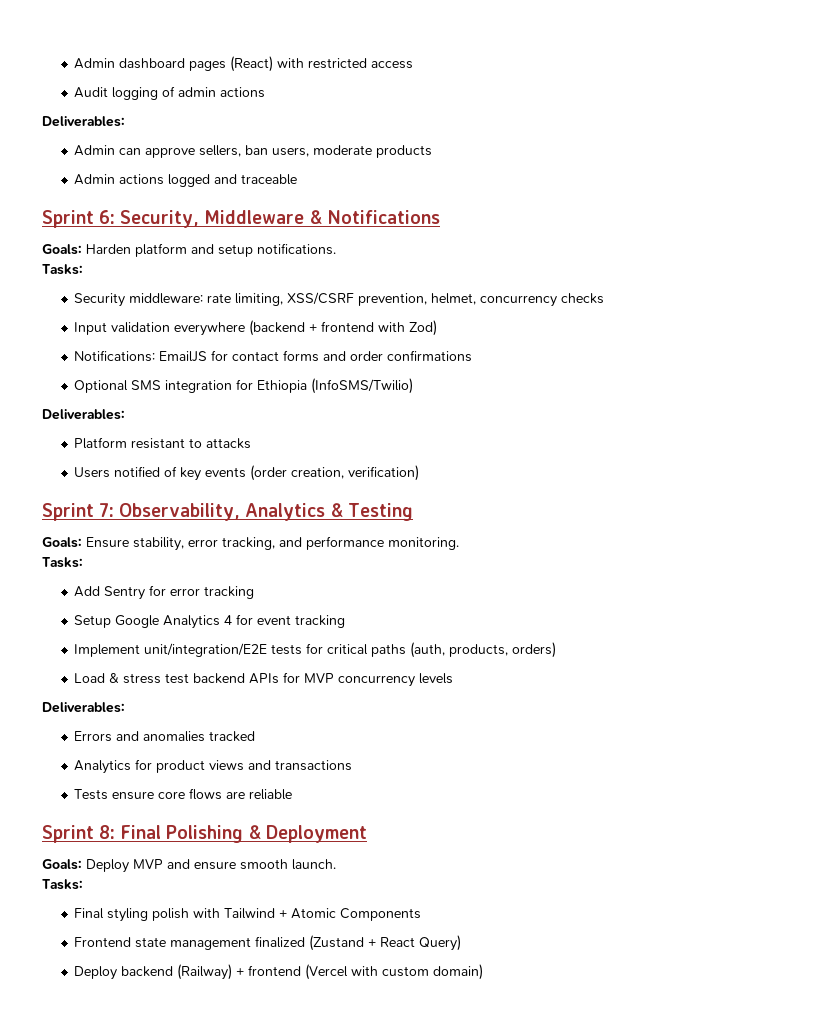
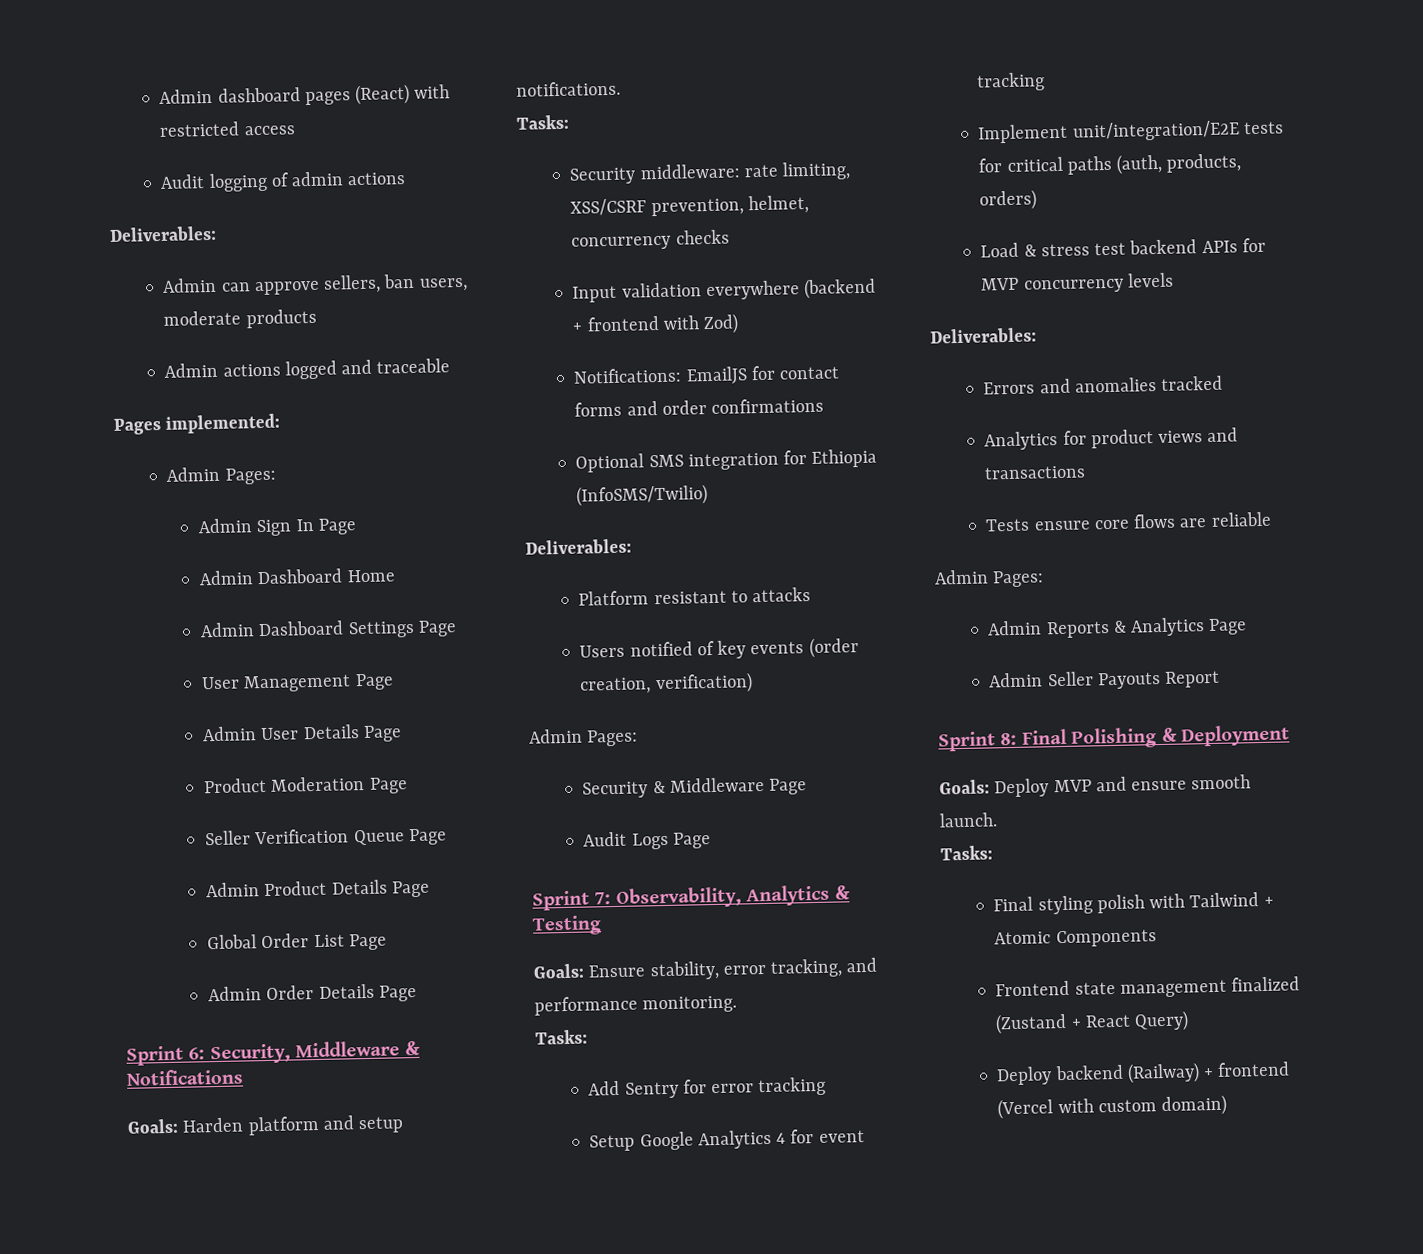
+ Pages implemented:
+ Admin Pages:
+ Admin Sign In Page
+ Admin Dashboard Home
+ Admin Dashboard Settings Page
+ User Management Page
+ Admin User Details Page
+ Product Moderation Page
+ Seller Verification Queue Page
+ Admin Product Details Page
+ Global Order List Page
+ Admin Order Details Page
  Users notified of key events (order creation, verification)
+ Admin Pages:
+ Security & Middleware Page
+ Audit Logs Page
  Tests ensure core flows are reliable
+ Admin Pages:
+ Admin Reports & Analytics Page
+ Admin Seller Payouts Report

